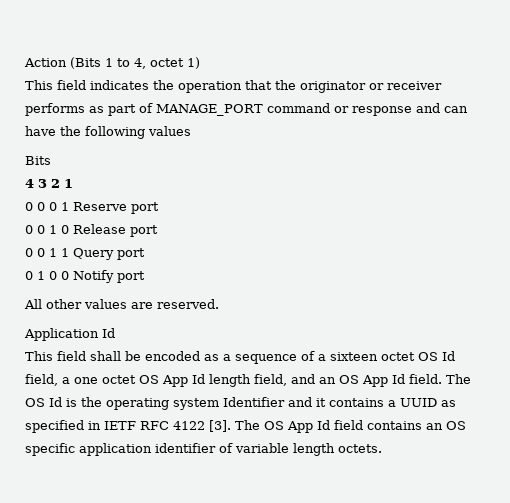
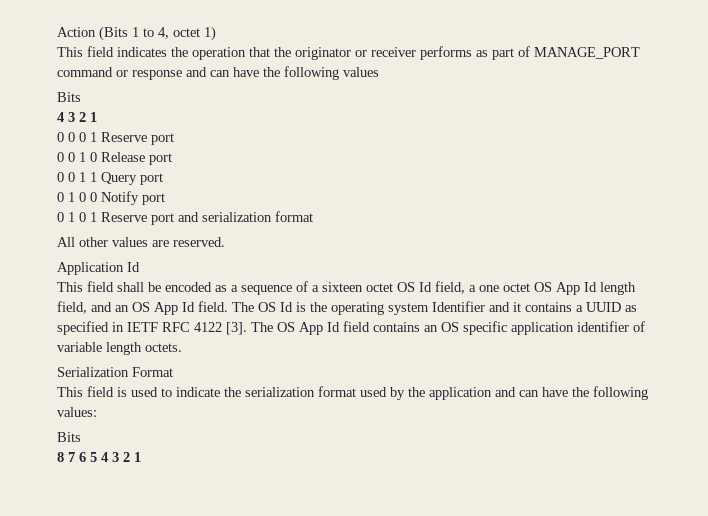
+ 0 1 0 1 Reserve port and serialization format
+ Serialization Format
+ This field is used to indicate the serialization format used by the application and can have the following values:
+ Bits
+ 8 7 6 5 4 3 2 1

